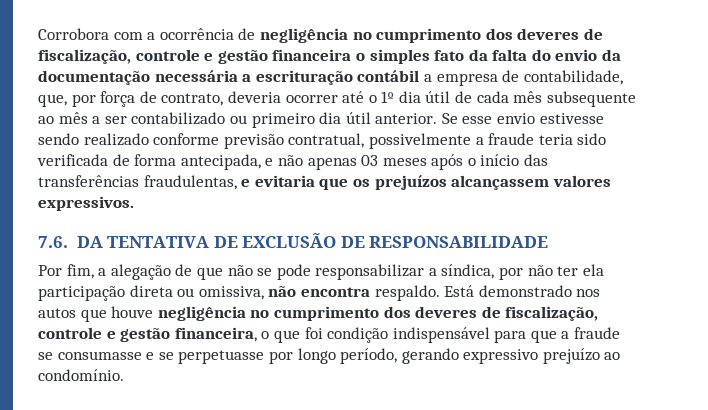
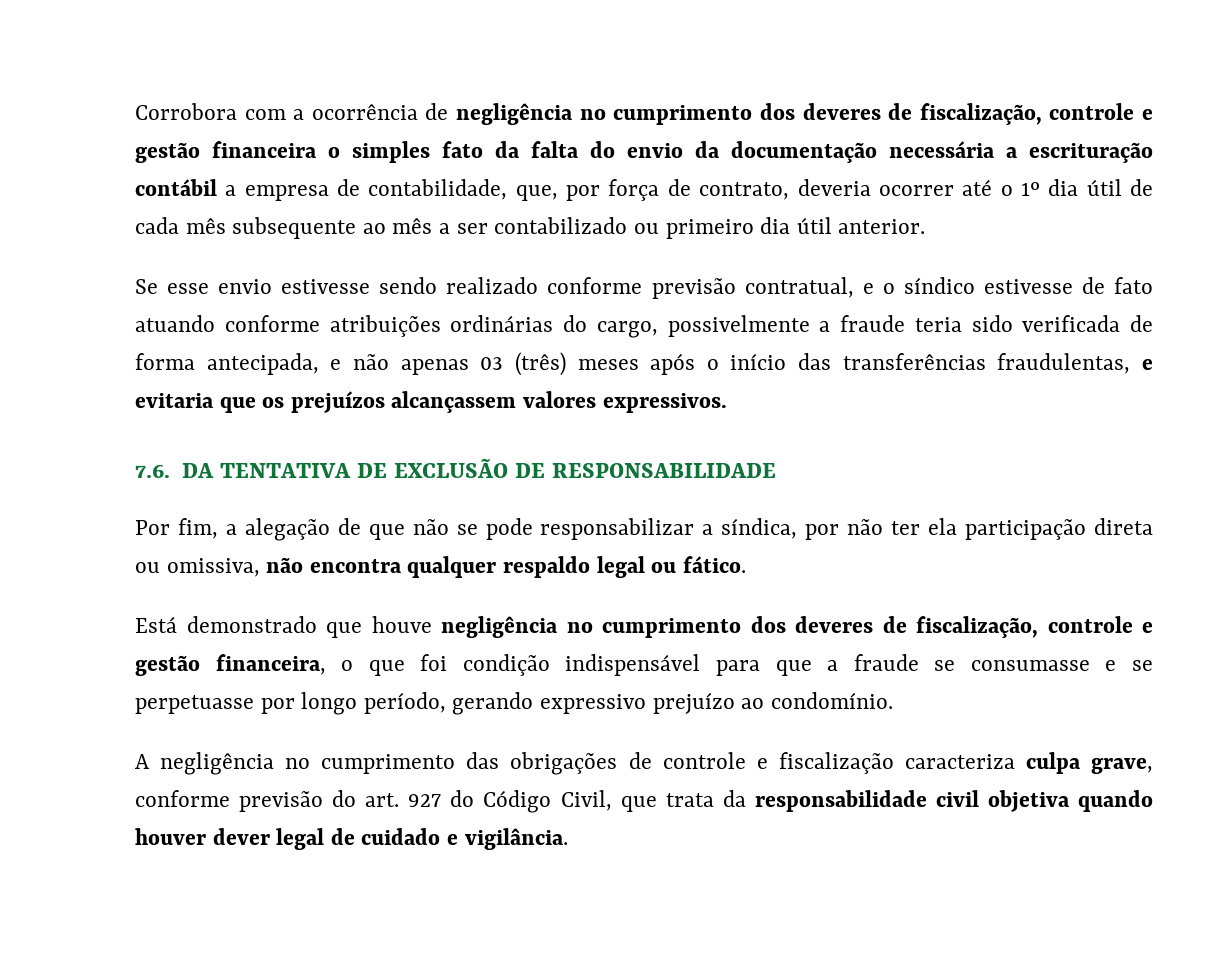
- Corrobora com a ocorrência de negligência no cumprimento dos deveres de fiscalização, controle e gestão financeira o simples fato da falta do envio da documentação necessária a escrituração contábil a empresa de contabilidade, que, por força de contrato, deveria ocorrer até o 1º dia útil de cada mês subsequente ao mês a ser contabilizado ou primeiro dia útil anterior. Se esse envio estivesse sendo realizado conforme previsão contratual, possivelmente a fraude teria sido verificada de forma antecipada, e não apenas 03 meses após o início das transferências fraudulentas, e evitaria que os prejuízos alcançassem valores expressivos.
+ Corrobora com a ocorrência de negligência no cumprimento dos deveres de fiscalização, controle e gestão financeira o simples fato da falta do envio da documentação necessária a escrituração contábil a empresa de contabilidade, que, por força de contrato, deveria ocorrer até o 1º dia útil de cada mês subsequente ao mês a ser contabilizado ou primeiro dia útil anterior.
+ Se esse envio estivesse sendo realizado conforme previsão contratual, e o síndico estivesse de fato atuando conforme atribuições ordinárias do cargo, possivelmente a fraude teria sido verificada de forma antecipada, e não apenas 03 (três) meses após o início das transferências fraudulentas, e evitaria que os prejuízos alcançassem valores expressivos.
- Por fim, a alegação de que não se pode responsabilizar a síndica, por não ter ela participação direta ou omissiva, não encontra respaldo. Está demonstrado nos autos que houve negligência no cumprimento dos deveres de fiscalização, controle e gestão financeira, o que foi condição indispensável para que a fraude se consumasse e se perpetuasse por longo período, gerando expressivo prejuízo ao condomínio.
+ Por fim, a alegação de que não se pode responsabilizar a síndica, por não ter ela participação direta ou omissiva, não encontra qualquer respaldo legal ou fático.
+ Está demonstrado que houve negligência no cumprimento dos deveres de fiscalização, controle e gestão financeira, o que foi condição indispensável para que a fraude se consumasse e se perpetuasse por longo período, gerando expressivo prejuízo ao condomínio.
+ A negligência no cumprimento das obrigações de controle e fiscalização caracteriza culpa grave, conforme previsão do art. 927 do Código Civil, que trata da responsabilidade civil objetiva quando houver dever legal de cuidado e vigilância.

